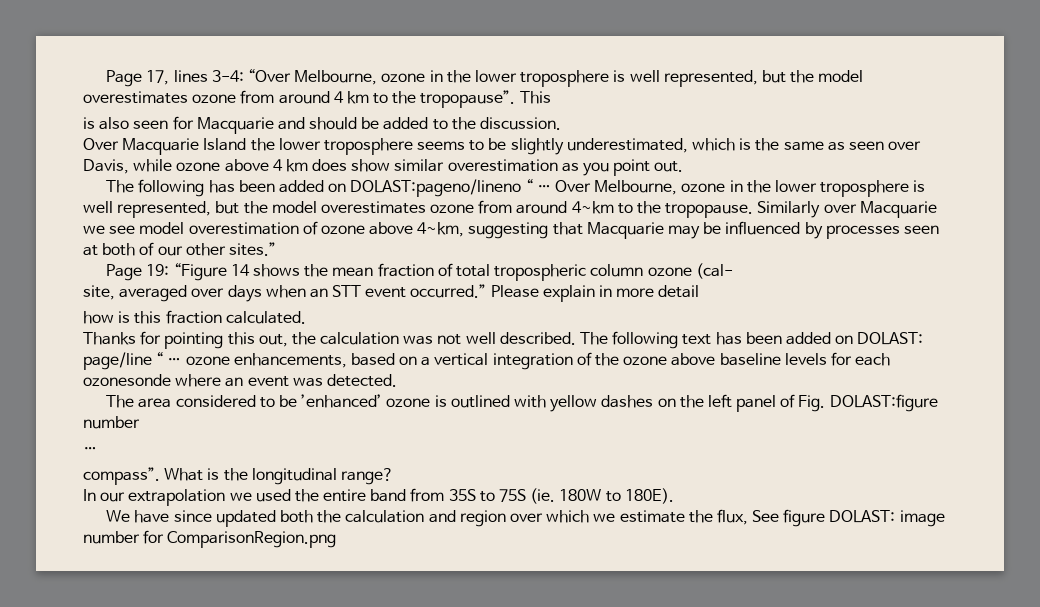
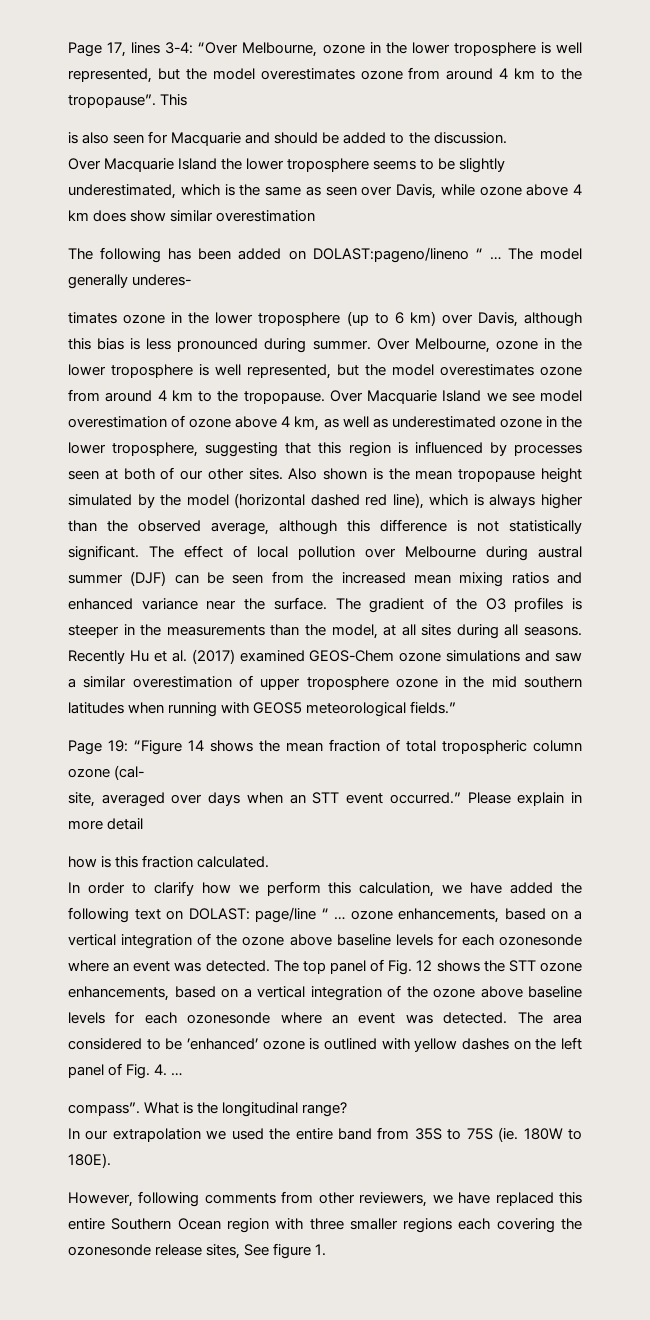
- Over Macquarie Island the lower troposphere seems to be slightly underestimated, which is the same as seen over Davis, while ozone above 4 km does show similar overestimation as you point out.
+ Over Macquarie Island the lower troposphere seems to be slightly underestimated, which is the same as seen over Davis, while ozone above 4 km does show similar overestimation
+ The model generally underes-
+ timates ozone in the lower troposphere (up to 6 km) over Davis, although this bias is less pronounced during summer.
- Over Melbourne, ozone in the lower troposphere is well represented, but the model overestimates ozone from around 4~km to the tropopause.
+ Over Melbourne, ozone in the lower troposphere is well represented, but the model overestimates ozone from around 4 km to the tropopause.
- Similarly over Macquarie we see model overestimation of ozone above 4~km, suggesting that Macquarie may be influenced by processes seen at both of our other sites.”
+ Over Macquarie Island we see model overestimation of ozone above 4 km, as well as underestimated ozone in the lower troposphere, suggesting that this region is influenced by processes seen at both of our other sites. Also shown is the mean tropopause height simulated by the model (horizontal dashed red line), which is always higher than the observed average, although this difference is not statistically significant. The effect of local pollution over Melbourne during austral summer (DJF) can be seen from the increased mean mixing ratios and enhanced variance near the surface. The gradient of the O3 profiles is steeper in the measurements than the model, at all sites during all seasons. Recently Hu et al. (2017) examined GEOS-Chem ozone simulations and saw a similar overestimation of upper troposphere ozone in the mid southern latitudes when running with GEOS5 meteorological fields.”
- Thanks for pointing this out, the calculation was not well described. The following text has been added on DOLAST: page/line “ … ozone enhancements, based on a vertical integration of the ozone above baseline levels for each ozonesonde where an event was detected.
- The area considered to be ’enhanced’ ozone is outlined with yellow dashes on the left panel of Fig. DOLAST:figure number
- …
+ In order to clarify how we perform this calculation, we have added the following text on DOLAST: page/line “ … ozone enhancements, based on a vertical integration of the ozone above baseline levels for each ozonesonde where an event was detected. The top panel of Fig. 12 shows the STT ozone enhancements, based on a vertical integration of the ozone above baseline levels for each ozonesonde where an event was detected. The area considered to be ’enhanced’ ozone is outlined with yellow dashes on the left panel of Fig. 4. …
- We have since updated both the calculation and region over which we estimate the flux, See figure DOLAST: image number for ComparisonRegion.png
+ However, following comments from other reviewers, we have replaced this entire Southern Ocean region with three smaller regions each covering the ozonesonde release sites, See figure 1.

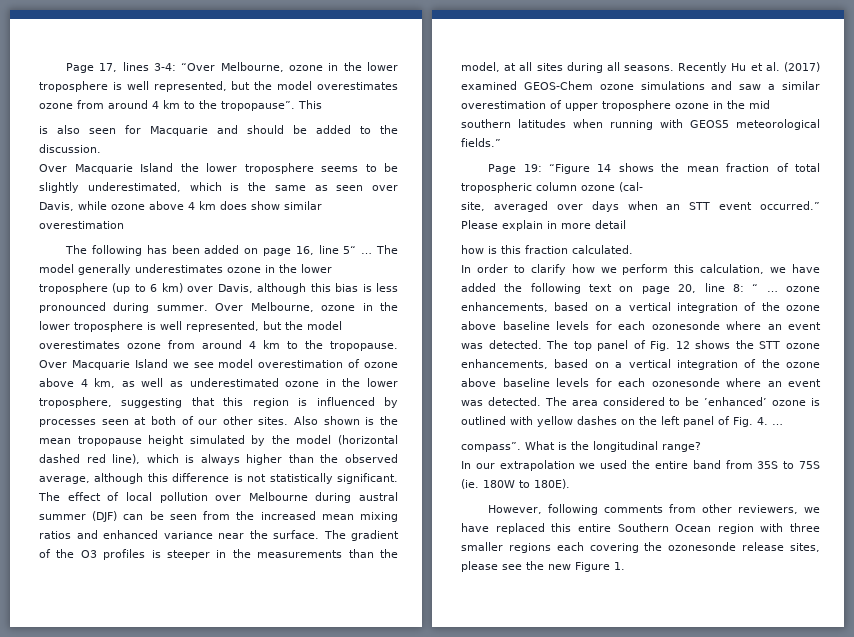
- The following has been added on DOLAST:pageno/lineno “ …
+ The following has been added on page 16, line 5“ …
- The model generally underes-
- timates ozone in the lower troposphere (up to 6 km) over Davis, although this bias is less pronounced during summer.
+ The model generally underestimates ozone in the lower troposphere (up to 6 km) over Davis, although this bias is less pronounced during summer.
- In order to clarify how we perform this calculation, we have added the following text on DOLAST: page/line “ … ozone enhancements, based on a vertical integration of the ozone above baseline levels for each ozonesonde where an event was detected.
+ In order to clarify how we perform this calculation, we have added the following text on page 20, line 8: “ … ozone enhancements, based on a vertical integration of the ozone above baseline levels for each ozonesonde where an event was detected.
- However, following comments from other reviewers, we have replaced this entire Southern Ocean region with three smaller regions each covering the ozonesonde release sites, See figure 1.
+ However, following comments from other reviewers, we have replaced this entire Southern Ocean region with three smaller regions each covering the ozonesonde release sites, please see the new Figure 1.

